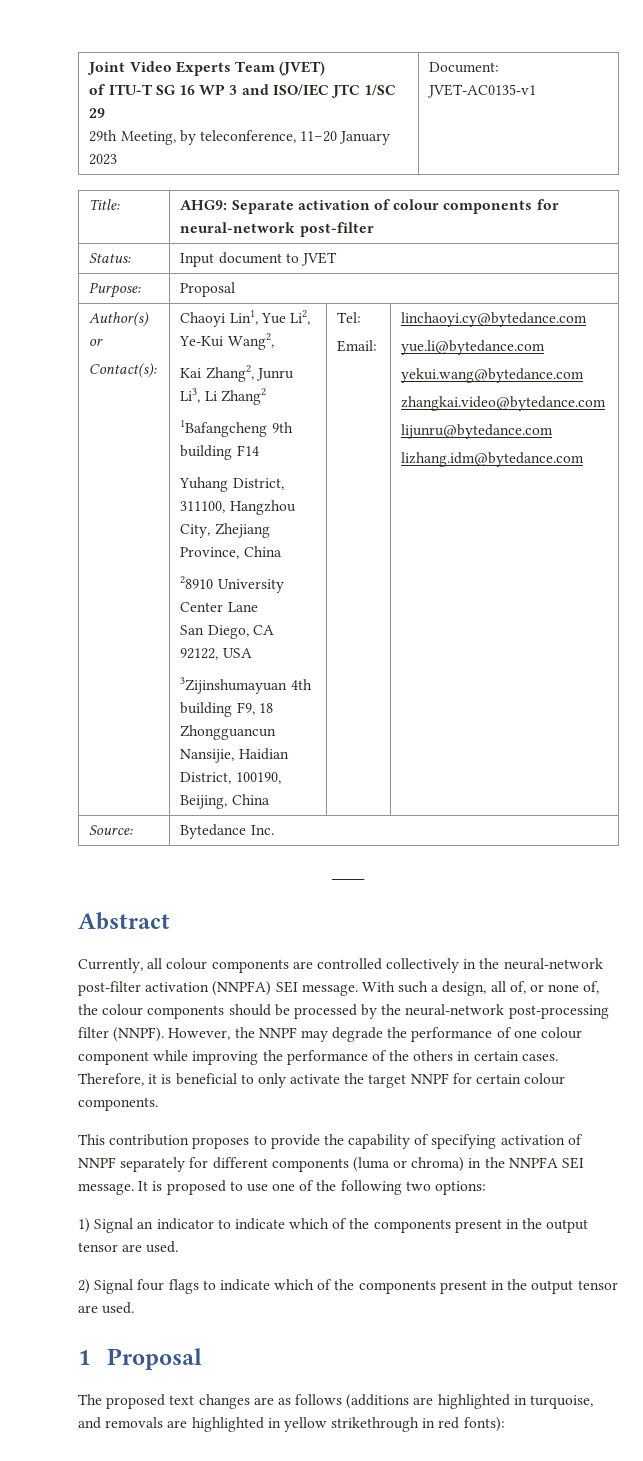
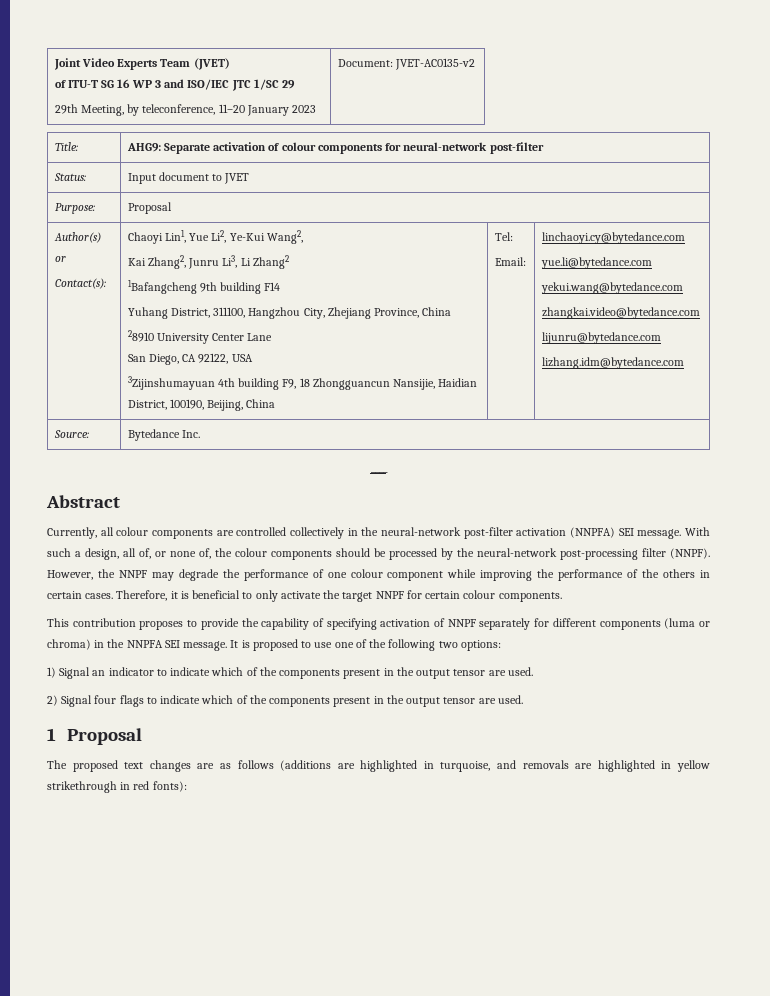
  Joint Video Experts Team (JVET)
  of ITU-T SG 16 WP 3 and ISO/IEC JTC 1/SC 29
- 29th Meeting, by teleconference, 11–20 January 2023 | Document: JVET-AC0135-v1
+ 29th Meeting, by teleconference, 11–20 January 2023 | Document: JVET-AC0135-v2

